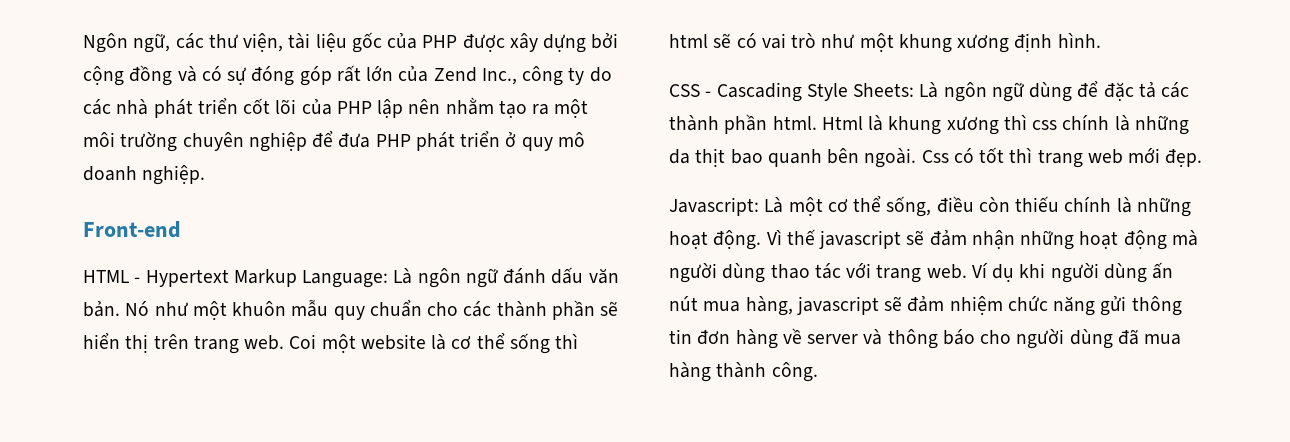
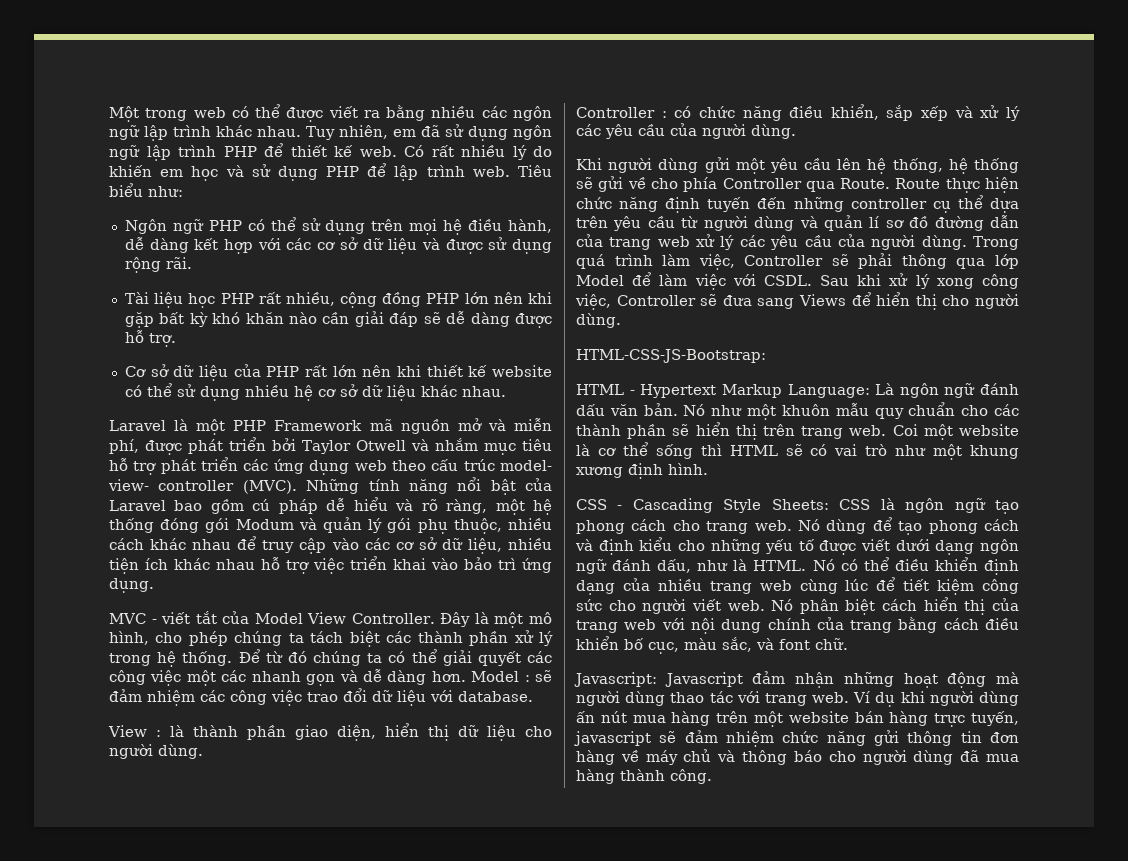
- Ngôn ngữ, các thư viện, tài liệu gốc của PHP được xây dựng bởi cộng đồng và có sự đóng góp rất lớn của Zend Inc., công ty do các nhà phát triển cốt lõi của PHP lập nên nhằm tạo ra một môi trường chuyên nghiệp để đưa PHP phát triển ở quy mô doanh nghiệp.
- Front-end
+ Một trong web có thể được viết ra bằng nhiều các ngôn ngữ lập trình khác nhau. Tuy nhiên, em đã sử dụng ngôn ngữ lập trình PHP để thiết kế web. Có rất nhiều lý do khiến em học và sử dụng PHP để lập trình web. Tiêu biểu như:
+ Ngôn ngữ PHP có thể sử dụng trên mọi hệ điều hành, dễ dàng kết hợp với các cơ sở dữ liệu và được sử dụng rộng rãi.
+ Tài liệu học PHP rất nhiều, cộng đồng PHP lớn nên khi gặp bất kỳ khó khăn nào cần giải đáp sẽ dễ dàng được hỗ trợ.
+ Cơ sở dữ liệu của PHP rất lớn nên khi thiết kế website có thể sử dụng nhiều hệ cơ sở dữ liệu khác nhau.
+ Laravel là một PHP Framework mã nguồn mở và miễn phí, được phát triển bởi Taylor Otwell và nhắm mục tiêu hỗ trợ phát triển các ứng dụng web theo cấu trúc model- view- controller (MVC). Những tính năng nổi bật của Laravel bao gồm cú pháp dễ hiểu và rõ ràng, một hệ thống đóng gói Modum và quản lý gói phụ thuộc, nhiều cách khác nhau để truy cập vào các cơ sở dữ liệu, nhiều tiện ích khác nhau hỗ trợ việc triển khai vào bảo trì ứng dụng.
+ MVC - viết tắt của Model View Controller. Đây là một mô hình, cho phép chúng ta tách biệt các thành phần xử lý trong hệ thống. Để từ đó chúng ta có thể giải quyết các công việc một các nhanh gọn và dễ dàng hơn. Model : sẽ đảm nhiệm các công việc trao đổi dữ liệu với database.
+ View : là thành phần giao diện, hiển thị dữ liệu cho người dùng.
+ Controller : có chức năng điều khiển, sắp xếp và xử lý các yêu cầu của người dùng.
+ Khi người dùng gửi một yêu cầu lên hệ thống, hệ thống sẽ gửi về cho phía Controller qua Route. Route thực hiện chức năng định tuyến đến những controller cụ thể dựa trên yêu cầu từ người dùng và quản lí sơ đồ đường dẫn của trang web xử lý các yêu cầu của người dùng. Trong quá trình làm việc, Controller sẽ phải thông qua lớp Model để làm việc với CSDL. Sau khi xử lý xong công việc, Controller sẽ đưa sang Views để hiển thị cho người dùng.
+ HTML-CSS-JS-Bootstrap:
- Coi một website là cơ thể sống thì html sẽ có vai trò như một khung xương định hình.
+ Coi một website là cơ thể sống thì HTML sẽ có vai trò như một khung xương định hình.
- CSS - Cascading Style Sheets: Là ngôn ngữ dùng để đặc tả các thành phần html. Html là khung xương thì css chính là những da thịt bao quanh bên ngoài. Css có tốt thì trang web mới đẹp.
- Javascript: Là một cơ thể sống, điều còn thiếu chính là những hoạt động. Vì thế javascript sẽ đảm nhận những hoạt động mà người dùng thao tác với trang web.
+ CSS - Cascading Style Sheets: CSS là ngôn ngữ tạo phong cách cho trang web. Nó dùng để tạo phong cách và định kiểu cho những yếu tố được viết dưới dạng ngôn ngữ đánh dấu, như là HTML. Nó có thể điều khiển định dạng của nhiều trang web cùng lúc để tiết kiệm công sức cho người viết web. Nó phân biệt cách hiển thị của trang web với nội dung chính của trang bằng cách điều khiển bố cục, màu sắc, và font chữ.
+ Javascript: Javascript đảm nhận những hoạt động mà người dùng thao tác với trang web.
- Ví dụ khi người dùng ấn nút mua hàng, javascript sẽ đảm nhiệm chức năng gửi thông tin đơn hàng về server và thông báo cho người dùng đã mua hàng thành công.
+ Ví dụ khi người dùng ấn nút mua hàng trên một website bán hàng trực tuyến, javascript sẽ đảm nhiệm chức năng gửi thông tin đơn hàng về máy chủ và thông báo cho người dùng đã mua hàng thành công.

